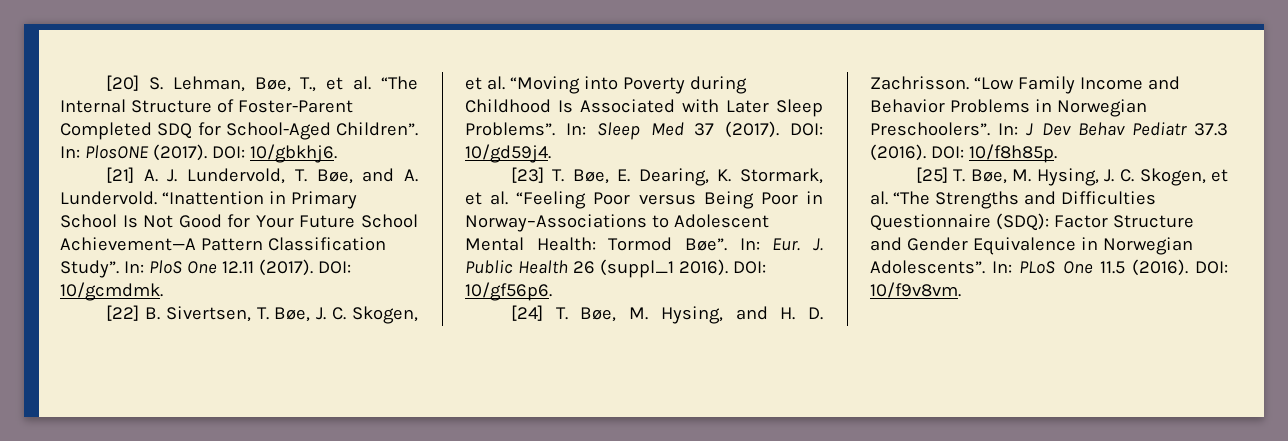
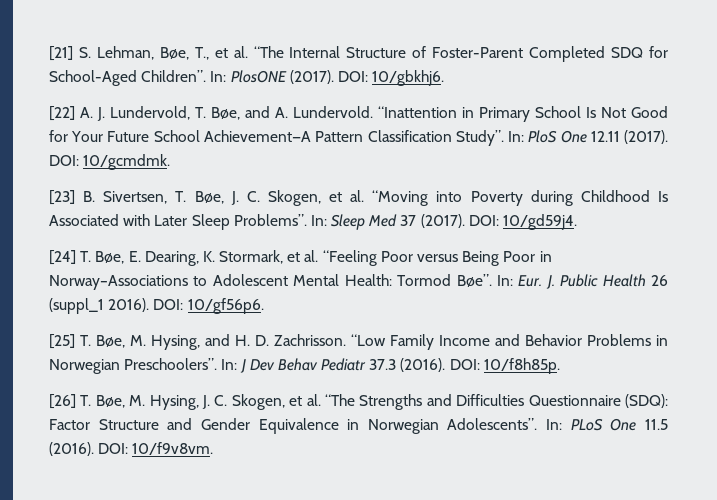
- [20] S. Lehman, Bøe, T., et al. “The Internal Structure of Foster-Parent Completed SDQ for School-Aged Children”.
+ [21] S. Lehman, Bøe, T., et al. “The Internal Structure of Foster-Parent Completed SDQ for School-Aged Children”.
- [21] A. J. Lundervold, T. Bøe, and A. Lundervold.
+ [22] A. J. Lundervold, T. Bøe, and A. Lundervold.
- [22] B. Sivertsen, T. Bøe, J. C. Skogen, et al. “Moving into Poverty during Childhood Is Associated with Later Sleep Problems”.
+ [23] B. Sivertsen, T. Bøe, J. C. Skogen, et al. “Moving into Poverty during Childhood Is Associated with Later Sleep Problems”.
- [23] T. Bøe, E. Dearing, K. Stormark, et al. “Feeling Poor versus Being Poor in Norway–Associations to Adolescent Mental Health: Tormod Bøe”.
+ [24] T. Bøe, E. Dearing, K. Stormark, et al. “Feeling Poor versus Being Poor in Norway–Associations to Adolescent Mental Health: Tormod Bøe”.
- [24] T. Bøe, M. Hysing, and H. D. Zachrisson.
+ [25] T. Bøe, M. Hysing, and H. D. Zachrisson.
- [25] T. Bøe, M. Hysing, J. C. Skogen, et al. “The Strengths and Difficulties Questionnaire (SDQ): Factor Structure and Gender Equivalence in Norwegian Adolescents”.
+ [26] T. Bøe, M. Hysing, J. C. Skogen, et al. “The Strengths and Difficulties Questionnaire (SDQ): Factor Structure and Gender Equivalence in Norwegian Adolescents”.

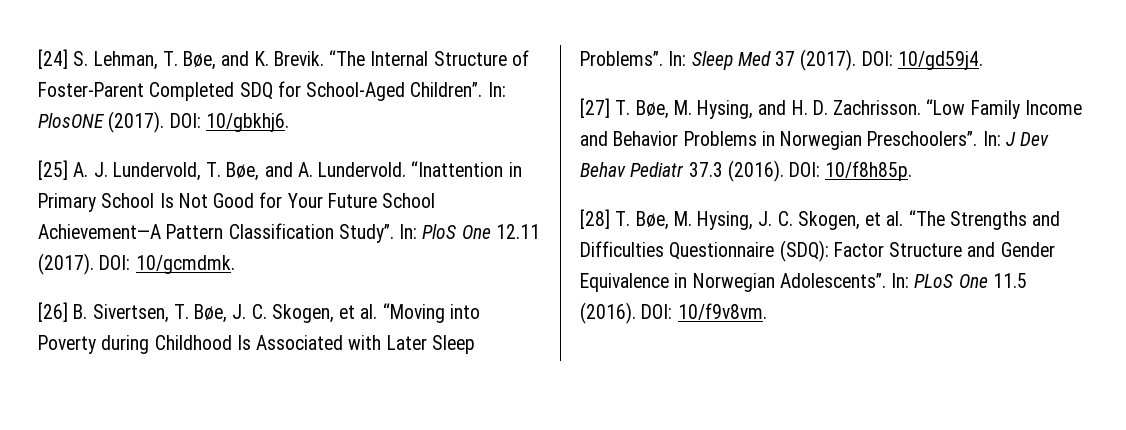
- [21] S. Lehman, Bøe, T., et al. “The Internal Structure of Foster-Parent Completed SDQ for School-Aged Children”.
+ [24] S. Lehman, T. Bøe, and K. Brevik. “The Internal Structure of Foster-Parent Completed SDQ for School-Aged Children”.
- [22] A. J. Lundervold, T. Bøe, and A. Lundervold.
+ [25] A. J. Lundervold, T. Bøe, and A. Lundervold.
- [23] B. Sivertsen, T. Bøe, J. C. Skogen, et al. “Moving into Poverty during Childhood Is Associated with Later Sleep Problems”.
+ [26] B. Sivertsen, T. Bøe, J. C. Skogen, et al. “Moving into Poverty during Childhood Is Associated with Later Sleep Problems”.
- [24] T. Bøe, E. Dearing, K. Stormark, et al. “Feeling Poor versus Being Poor in Norway–Associations to Adolescent Mental Health: Tormod Bøe”. In: Eur. J. Public Health 26 (suppl_1 2016). DOI: 10/gf56p6.
- [25] T. Bøe, M. Hysing, and H. D. Zachrisson.
+ [27] T. Bøe, M. Hysing, and H. D. Zachrisson.
- [26] T. Bøe, M. Hysing, J. C. Skogen, et al. “The Strengths and Difficulties Questionnaire (SDQ): Factor Structure and Gender Equivalence in Norwegian Adolescents”.
+ [28] T. Bøe, M. Hysing, J. C. Skogen, et al. “The Strengths and Difficulties Questionnaire (SDQ): Factor Structure and Gender Equivalence in Norwegian Adolescents”.

